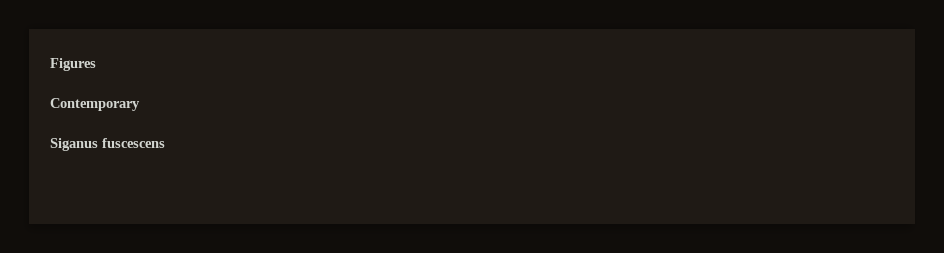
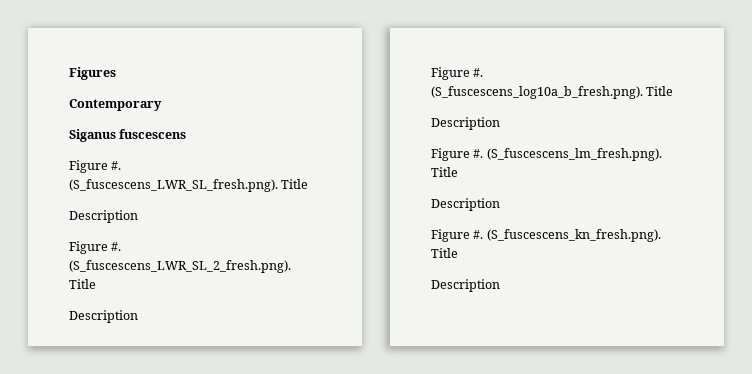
+ Figure #. (S_fuscescens_LWR_SL_fresh.png). Title
+ Description
+ Figure #. (S_fuscescens_LWR_SL_2_fresh.png). Title
+ Description
+ Figure #. (S_fuscescens_log10a_b_fresh.png). Title
+ Description
+ Figure #. (S_fuscescens_lm_fresh.png). Title
+ Description
+ Figure #. (S_fuscescens_kn_fresh.png). Title
+ Description

